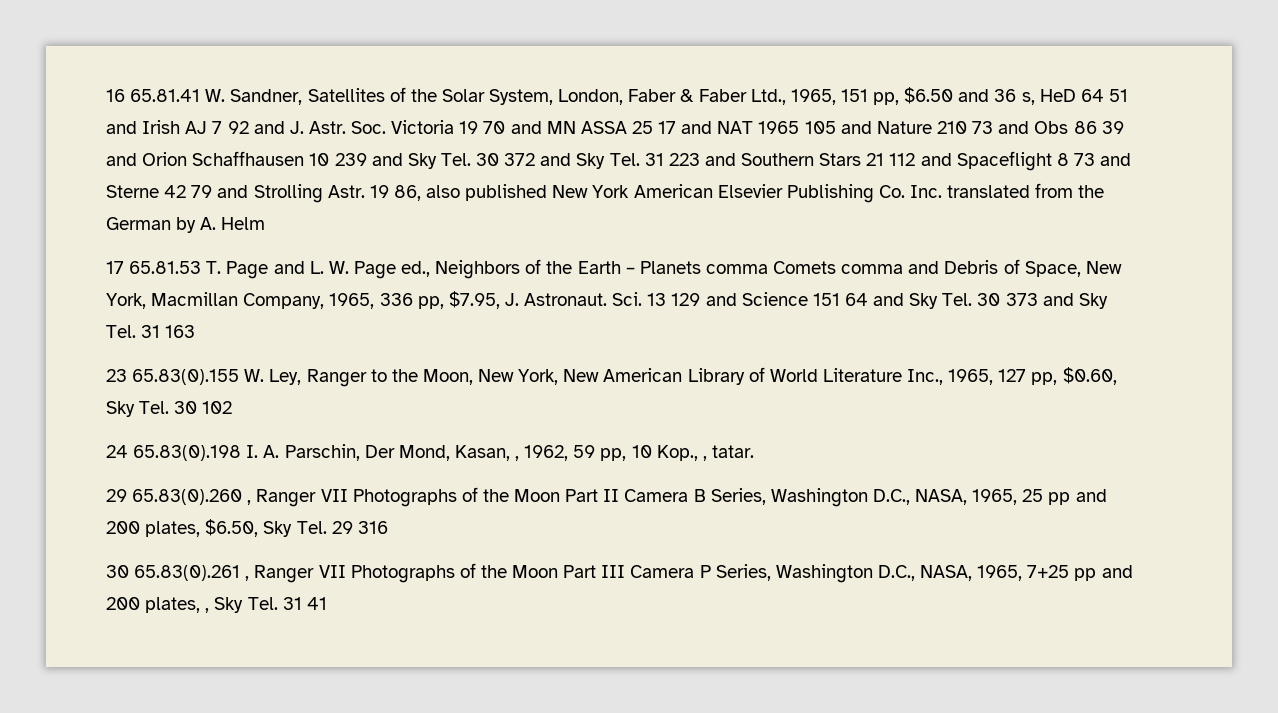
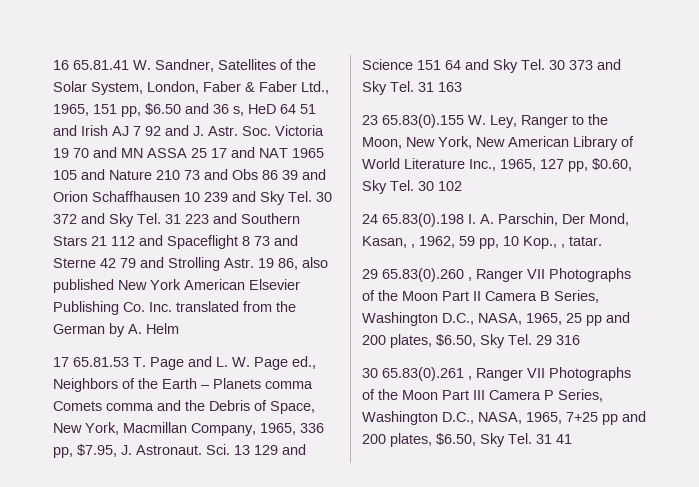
- 17 65.81.53 T. Page and L. W. Page ed., Neighbors of the Earth – Planets comma Comets comma and Debris of Space, New York, Macmillan Company, 1965, 336 pp, $7.95, J. Astronaut.
+ 17 65.81.53 T. Page and L. W. Page ed., Neighbors of the Earth – Planets comma Comets comma and the Debris of Space, New York, Macmillan Company, 1965, 336 pp, $7.95, J. Astronaut.
- 30 65.83(0).261 , Ranger VII Photographs of the Moon Part III Camera P Series, Washington D.C., NASA, 1965, 7+25 pp and 200 plates, , Sky Tel. 31 41
+ 30 65.83(0).261 , Ranger VII Photographs of the Moon Part III Camera P Series, Washington D.C., NASA, 1965, 7+25 pp and 200 plates, $6.50, Sky Tel. 31 41

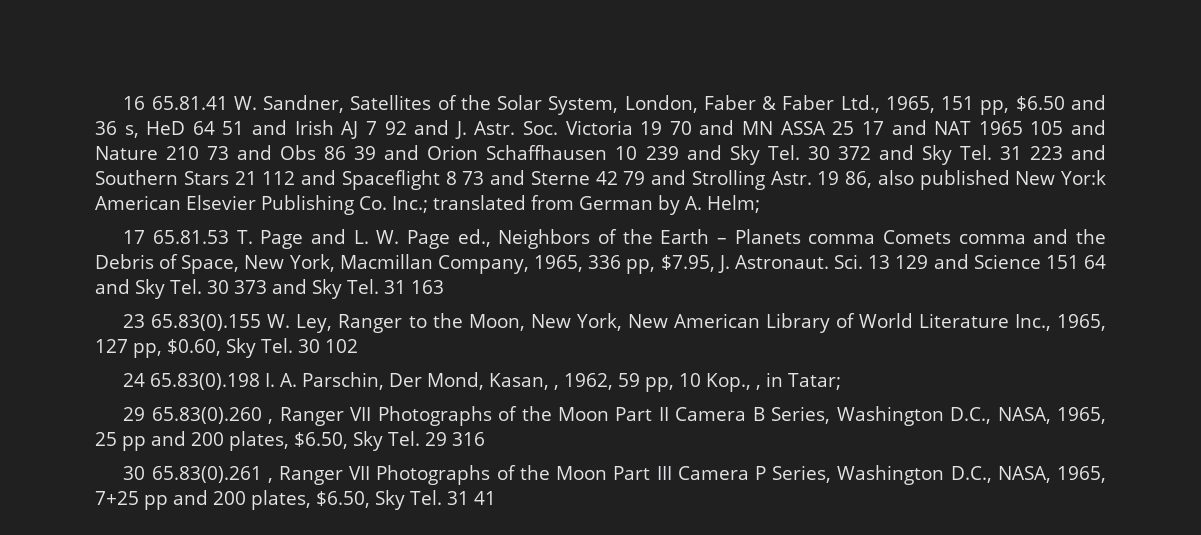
- 19 86, also published New York American Elsevier Publishing Co. Inc. translated from the German by A. Helm
+ 19 86, also published New Yor:k American Elsevier Publishing Co. Inc.; translated from German by A. Helm;
- 24 65.83(0).198 I. A. Parschin, Der Mond, Kasan, , 1962, 59 pp, 10 Kop., , tatar.
+ 24 65.83(0).198 I. A. Parschin, Der Mond, Kasan, , 1962, 59 pp, 10 Kop., , in Tatar;

